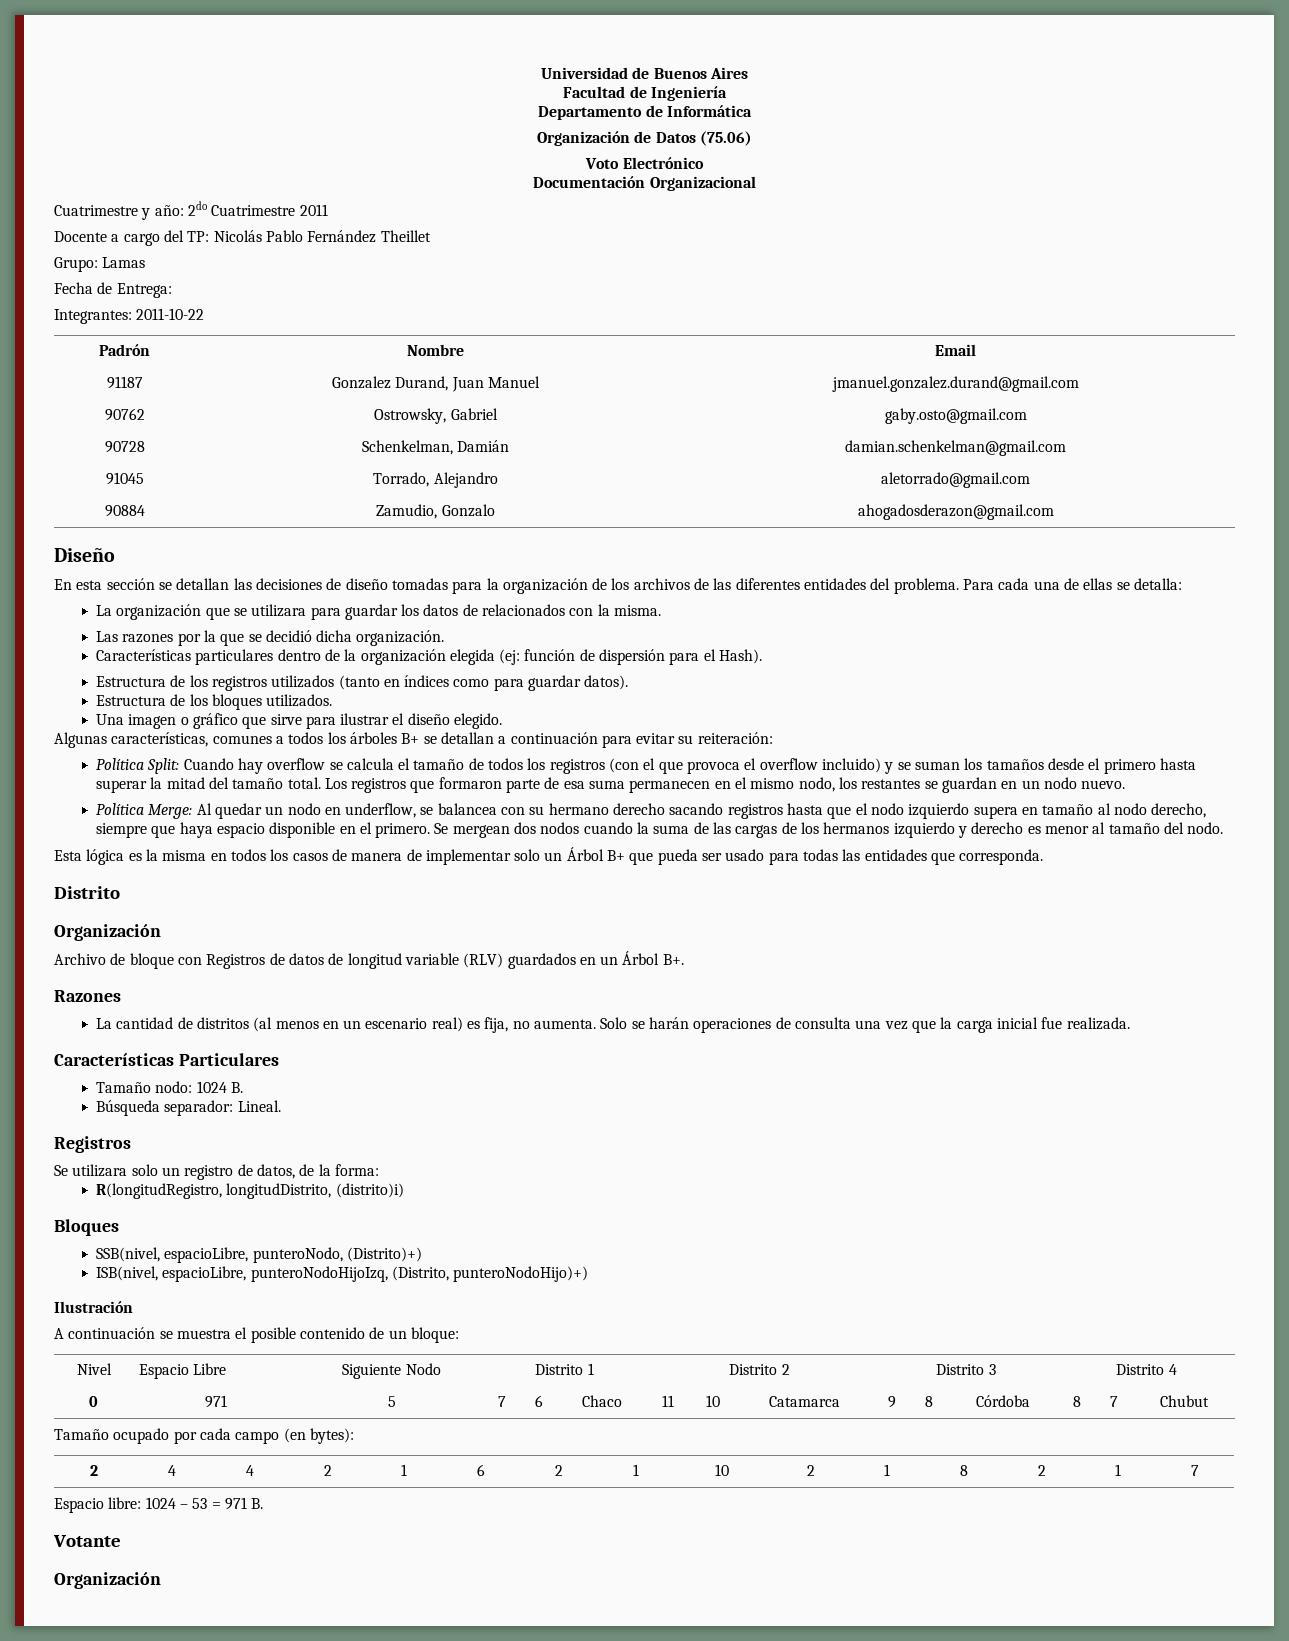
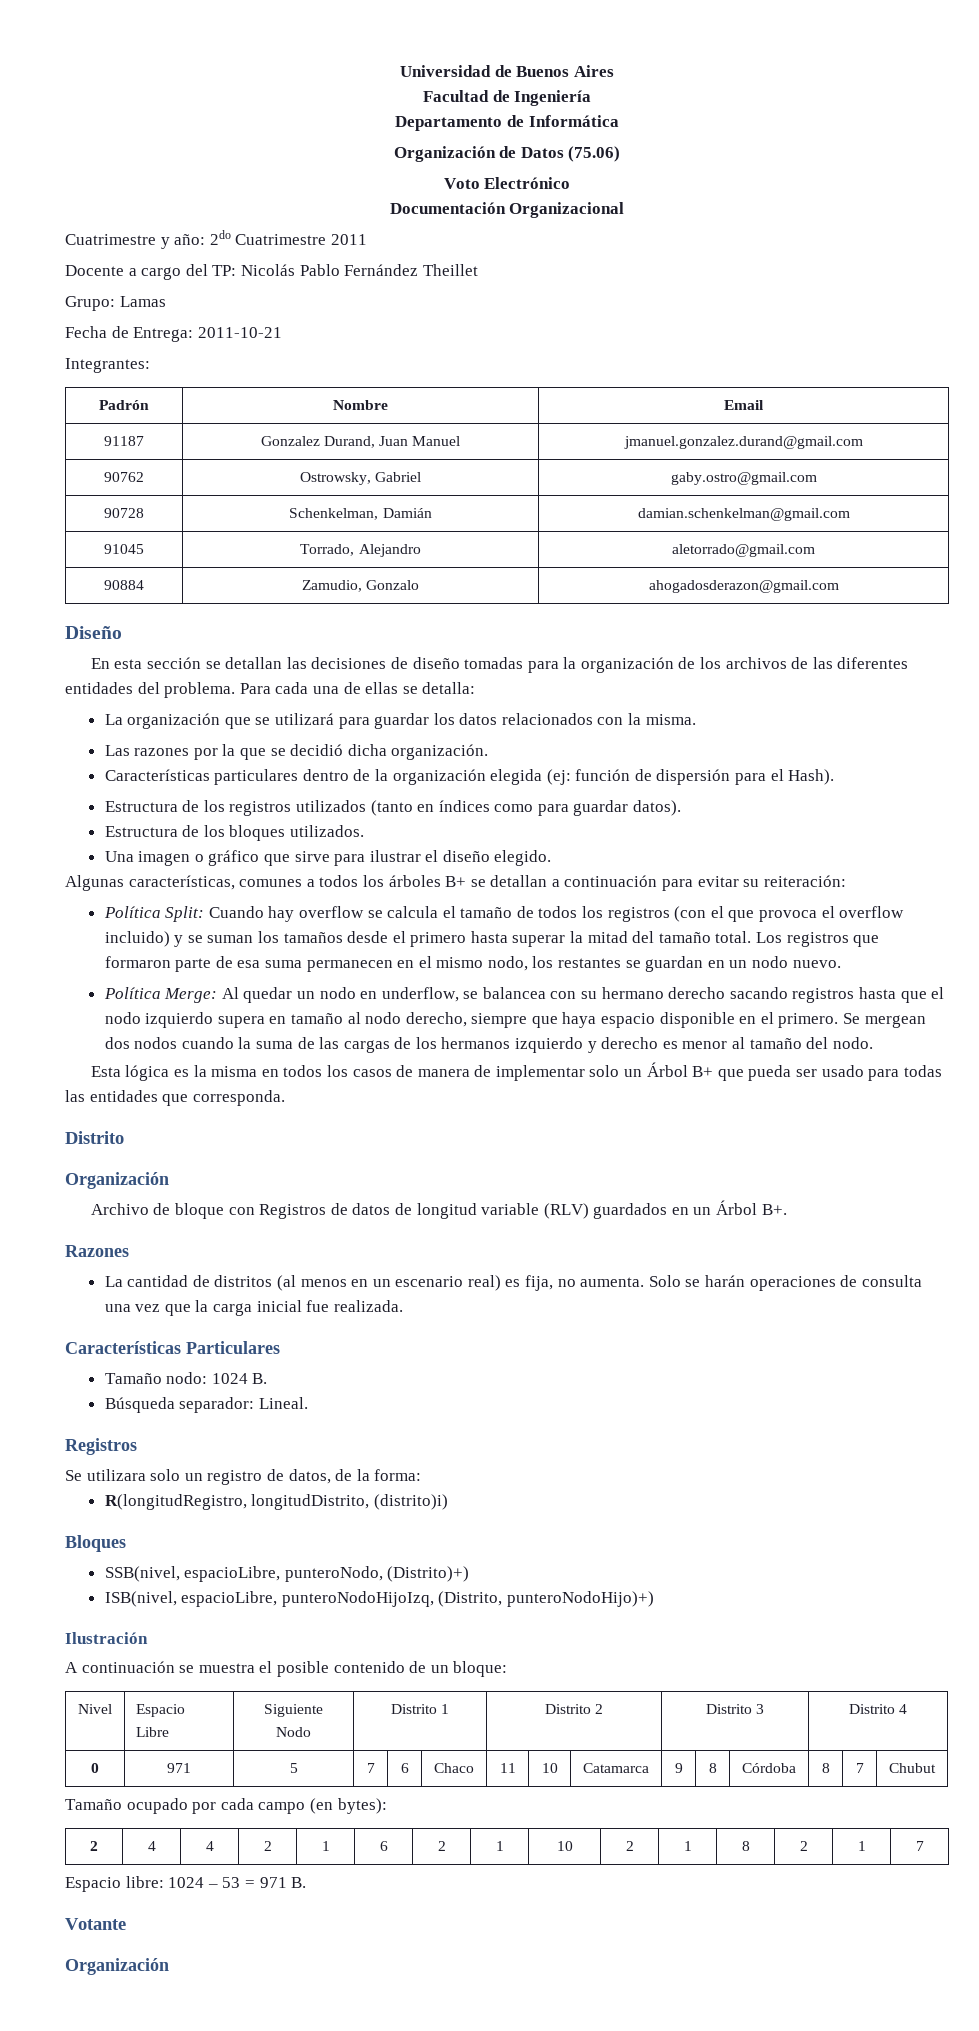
- Fecha de Entrega:
+ Fecha de Entrega: 2011-10-21
- Integrantes: 2011-10-22
+ Integrantes:
- 90762 | Ostrowsky, Gabriel | gaby.osto@gmail.com
+ 90762 | Ostrowsky, Gabriel | gaby.ostro@gmail.com
- La organización que se utilizara para guardar los datos de relacionados con la misma.
+ La organización que se utilizará para guardar los datos relacionados con la misma.

